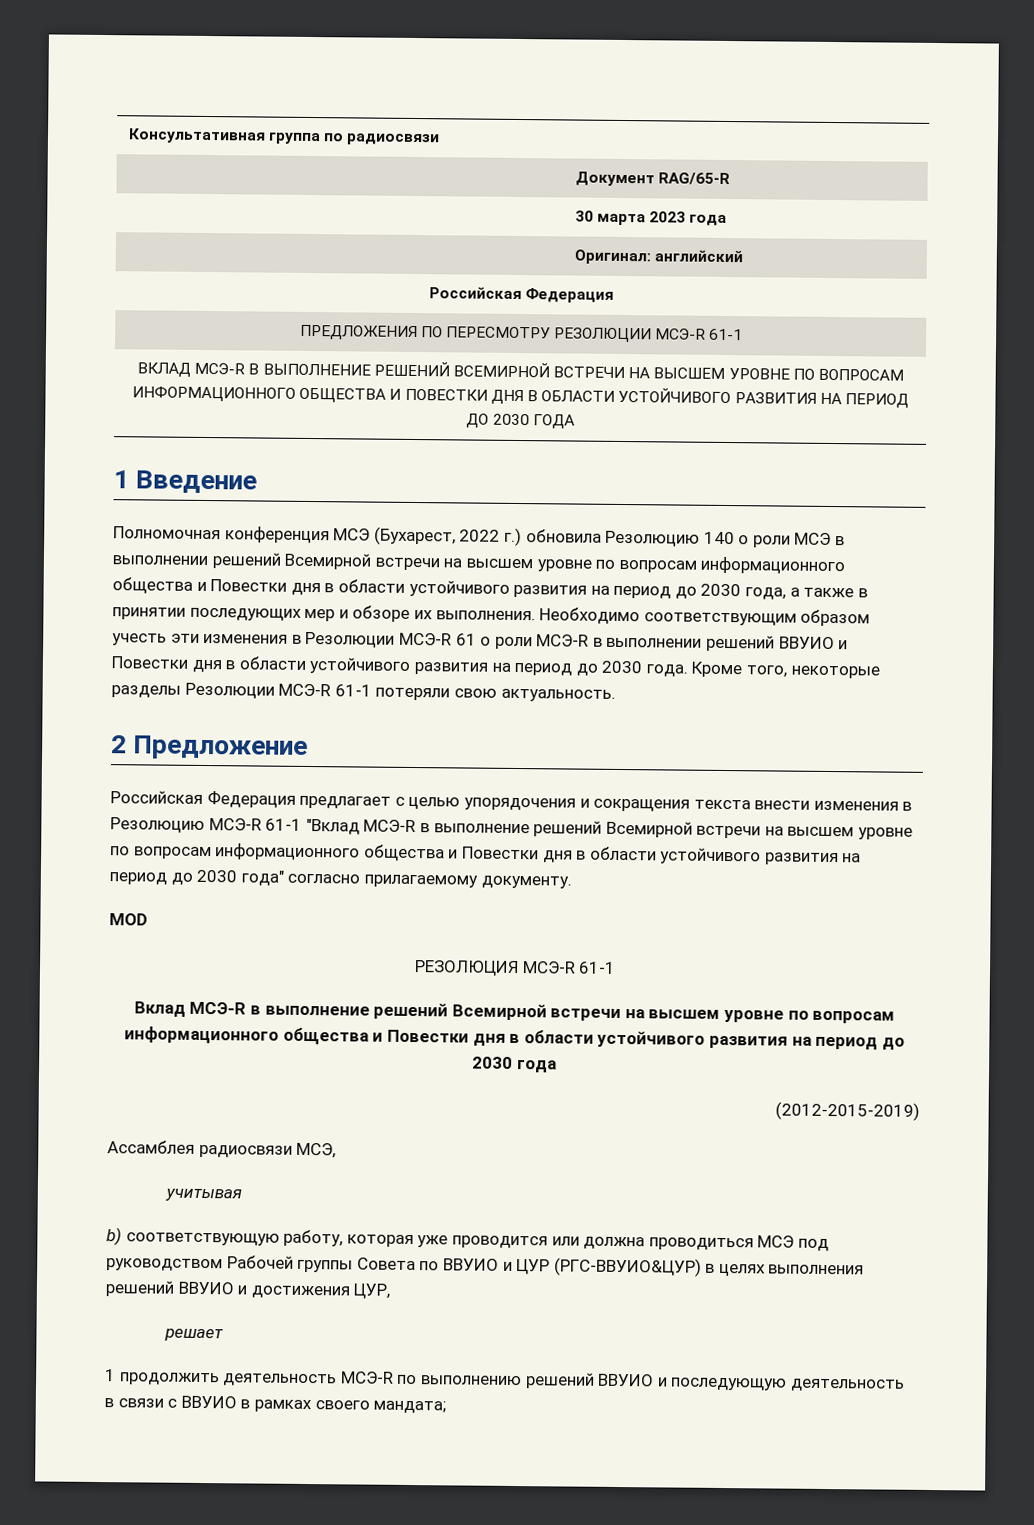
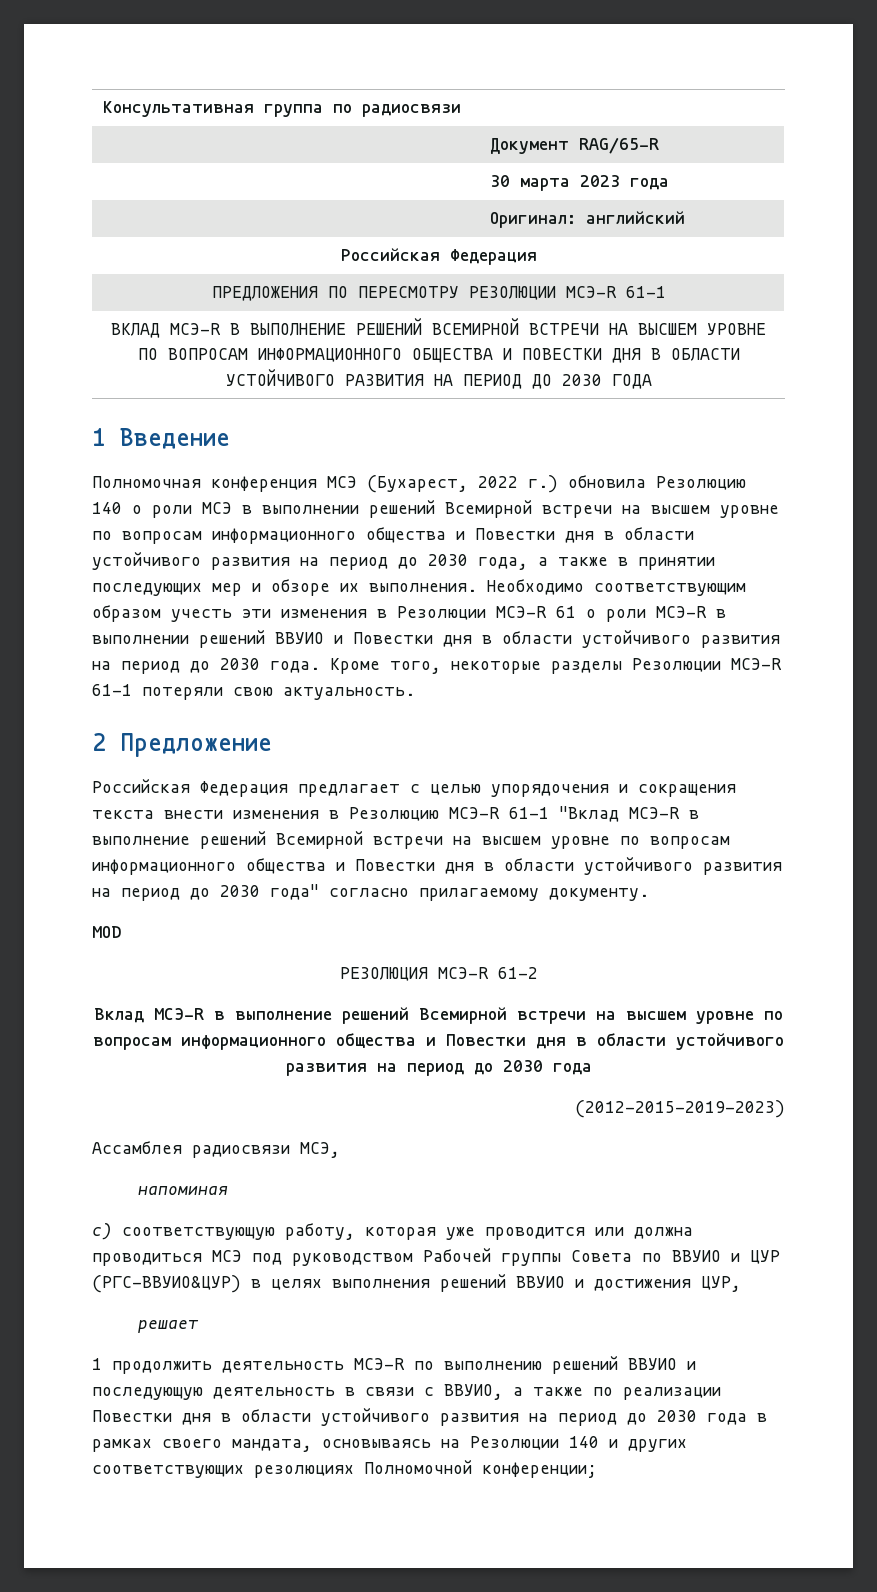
- РЕЗОЛЮЦИЯ МСЭ-R 61-1
+ РЕЗОЛЮЦИЯ МСЭ-R 61-2
- (2012-2015-2019)
+ (2012-2015-2019-2023)
- учитывая
- b) соответствующую работу, которая уже проводится или должна проводиться МСЭ под руководством Рабочей группы Совета по ВВУИО и ЦУР (РГС-ВВУИО&ЦУР) в целях выполнения решений ВВУИО и достижения ЦУР,
+ напоминая
+ c) соответствующую работу, которая уже проводится или должна проводиться МСЭ под руководством Рабочей группы Совета по ВВУИО и ЦУР (РГС-ВВУИО&ЦУР) в целях выполнения решений ВВУИО и достижения ЦУР,
- 1 продолжить деятельность МСЭ-R по выполнению решений ВВУИО и последующую деятельность в связи с ВВУИО в рамках своего мандата;
+ 1 продолжить деятельность МСЭ-R по выполнению решений ВВУИО и последующую деятельность в связи с ВВУИО, а также по реализации Повестки дня в области устойчивого развития на период до 2030 года в рамках своего мандата, основываясь на Резолюции 140 и других соответствующих резолюциях Полномочной конференции;

